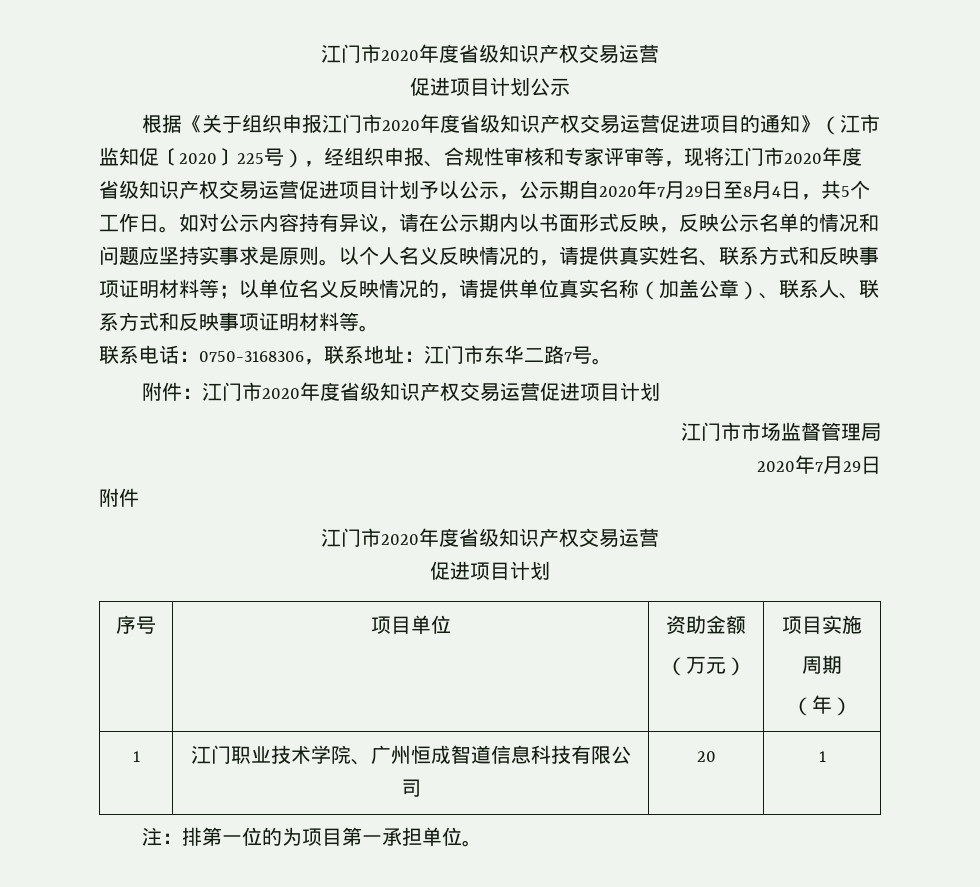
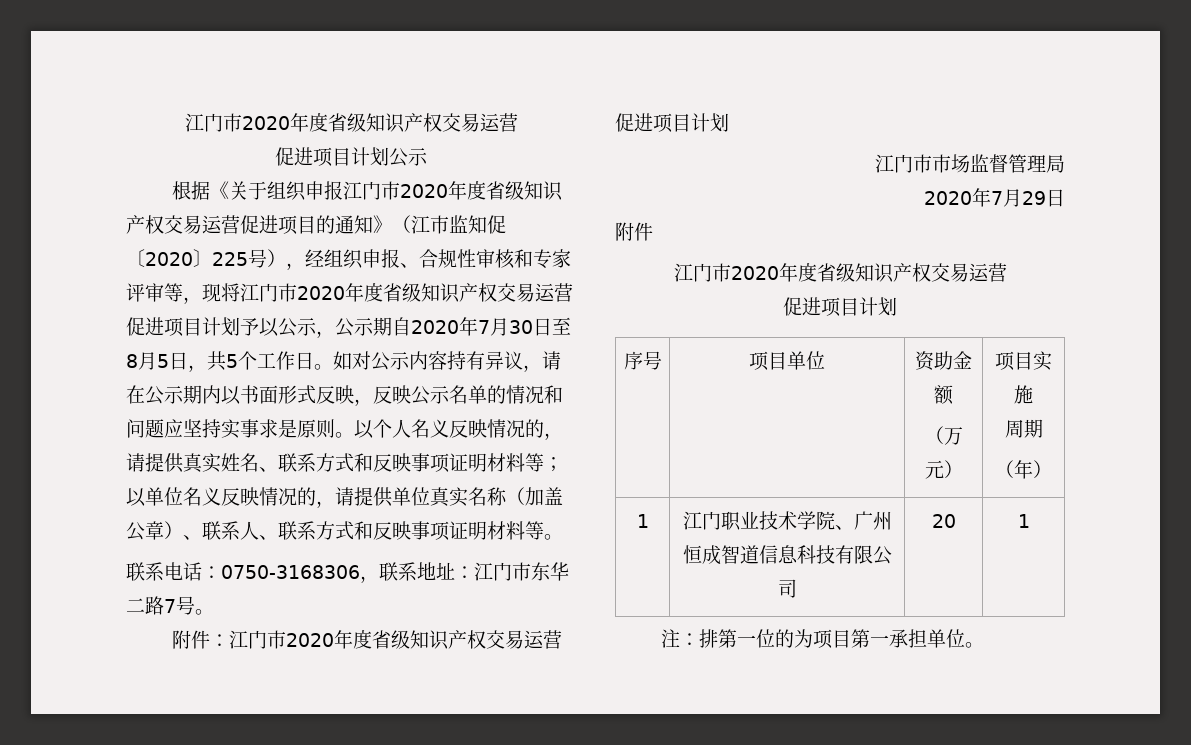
- 根据《关于组织申报江门市2020年度省级知识产权交易运营促进项目的通知》（江市监知促〔2020〕225号），经组织申报、合规性审核和专家评审等，现将江门市2020年度省级知识产权交易运营促进项目计划予以公示，公示期自2020年7月29日至8月4日，共5个工作日。
+ 根据《关于组织申报江门市2020年度省级知识产权交易运营促进项目的通知》（江市监知促〔2020〕225号），经组织申报、合规性审核和专家评审等，现将江门市2020年度省级知识产权交易运营促进项目计划予以公示，公示期自2020年7月30日至8月5日，共5个工作日。

